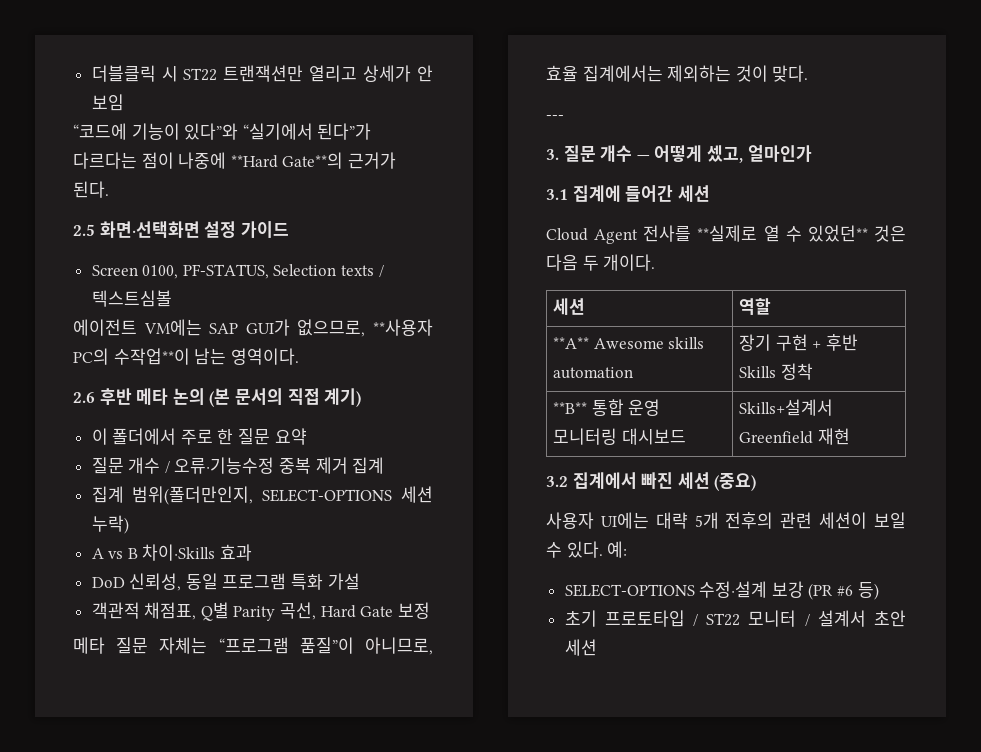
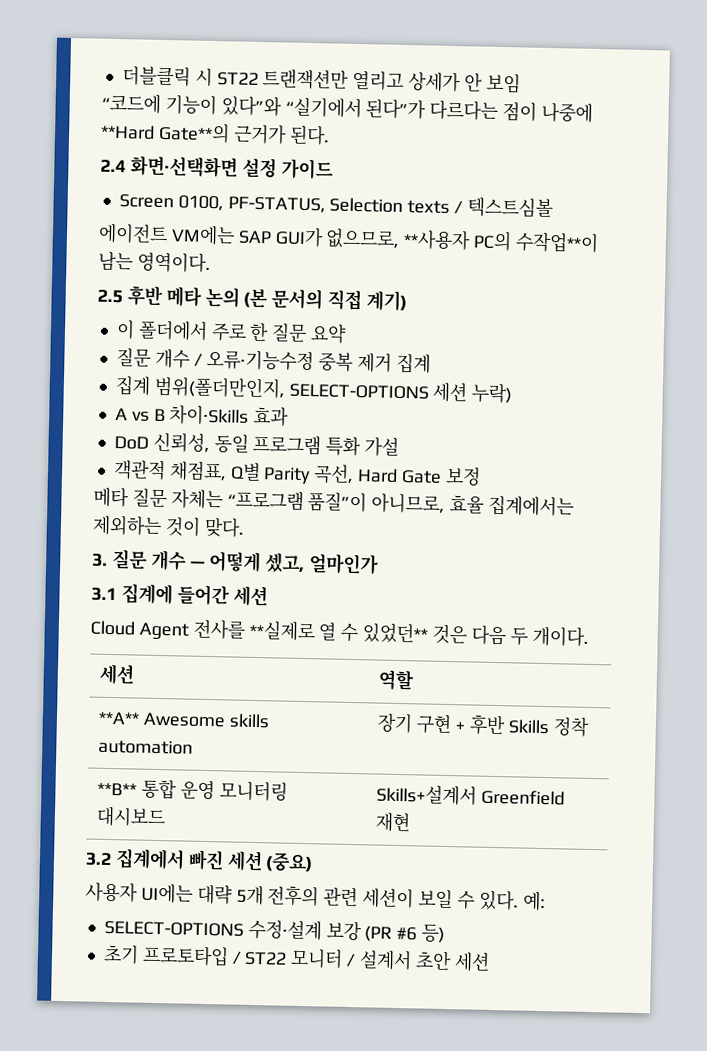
- 2.5 화면·선택화면 설정 가이드
+ 2.4 화면·선택화면 설정 가이드
- 2.6 후반 메타 논의 (본 문서의 직접 계기)
+ 2.5 후반 메타 논의 (본 문서의 직접 계기)
- ---

